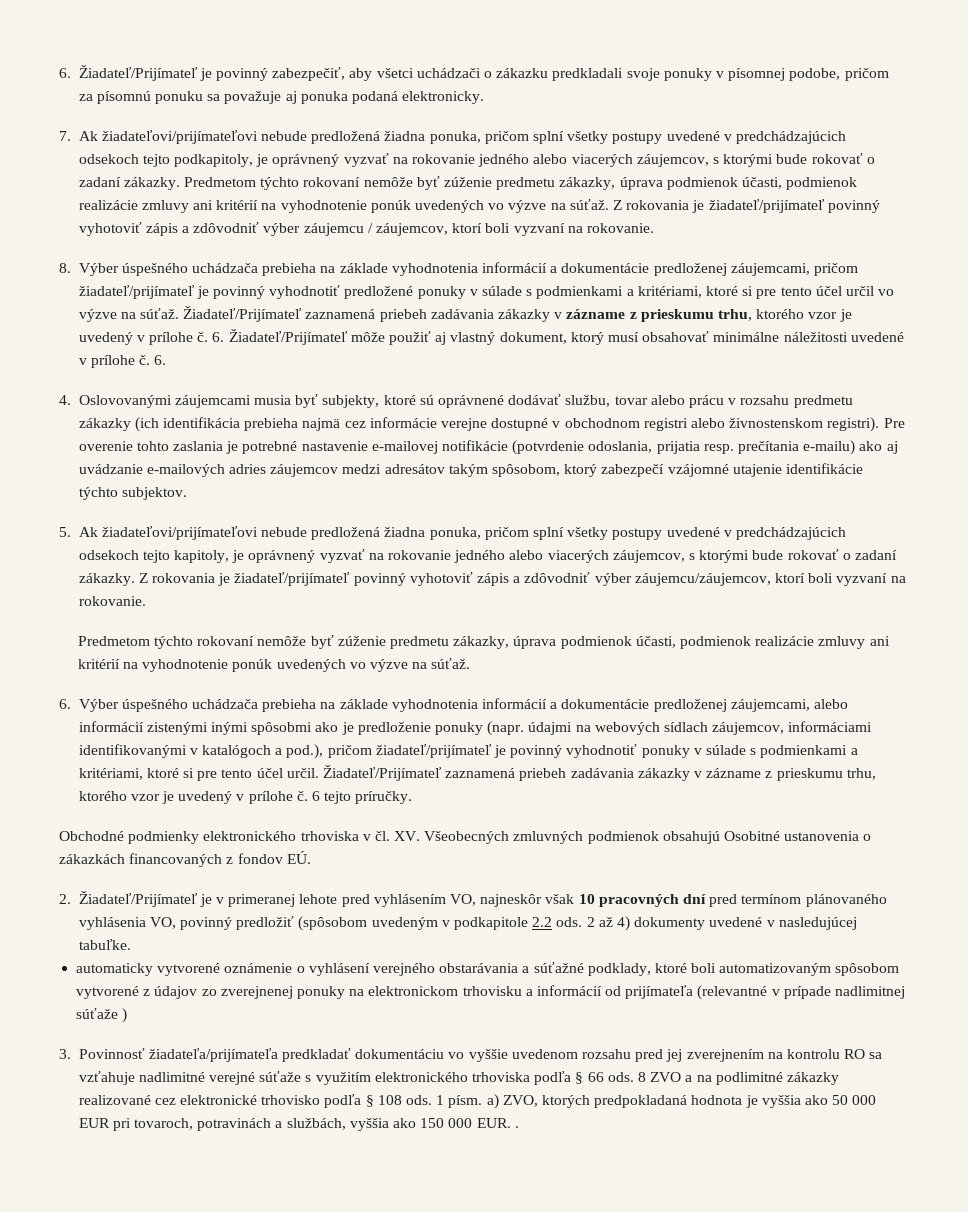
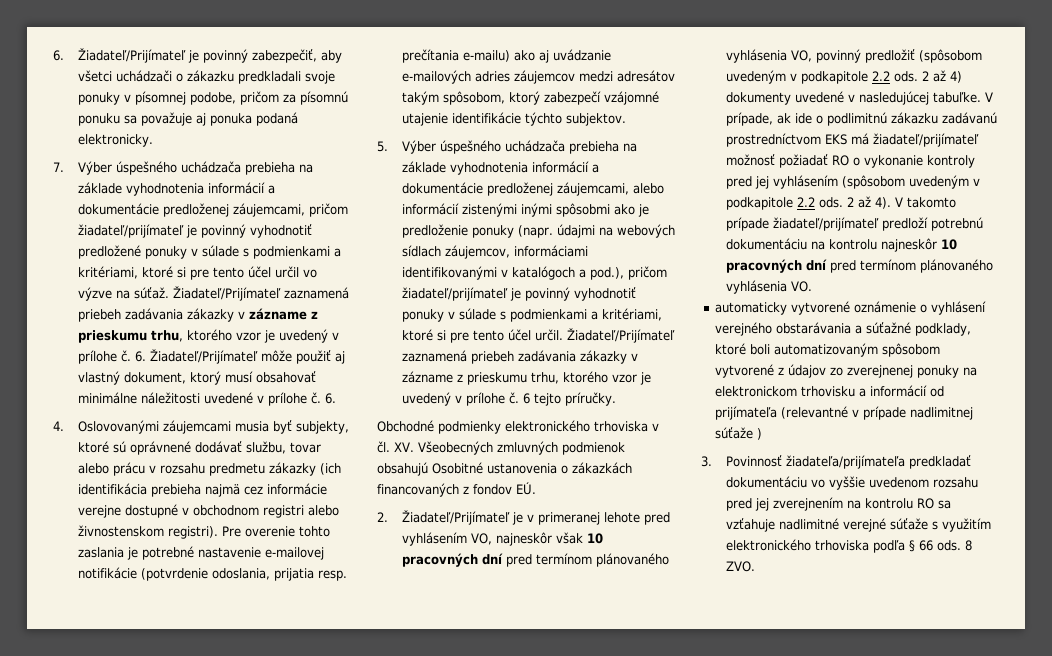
- 7. Ak žiadateľovi/prijímateľovi nebude predložená žiadna ponuka, pričom splní všetky postupy uvedené v predchádzajúcich odsekoch tejto podkapitoly, je oprávnený vyzvať na rokovanie jedného alebo viacerých záujemcov, s ktorými bude rokovať o zadaní zákazky. Predmetom týchto rokovaní nemôže byť zúženie predmetu zákazky, úprava podmienok účasti, podmienok realizácie zmluvy ani kritérií na vyhodnotenie ponúk uvedených vo výzve na súťaž. Z rokovania je žiadateľ/prijímateľ povinný vyhotoviť zápis a zdôvodniť výber záujemcu / záujemcov, ktorí boli vyzvaní na rokovanie.
- 8. Výber úspešného uchádzača prebieha na základe vyhodnotenia informácií a dokumentácie predloženej záujemcami, pričom žiadateľ/prijímateľ je povinný vyhodnotiť predložené ponuky v súlade s podmienkami a kritériami, ktoré si pre tento účel určil vo výzve na súťaž.
+ 7. Výber úspešného uchádzača prebieha na základe vyhodnotenia informácií a dokumentácie predloženej záujemcami, pričom žiadateľ/prijímateľ je povinný vyhodnotiť predložené ponuky v súlade s podmienkami a kritériami, ktoré si pre tento účel určil vo výzve na súťaž.
- 5. Ak žiadateľovi/prijímateľovi nebude predložená žiadna ponuka, pričom splní všetky postupy uvedené v predchádzajúcich odsekoch tejto kapitoly, je oprávnený vyzvať na rokovanie jedného alebo viacerých záujemcov, s ktorými bude rokovať o zadaní zákazky. Z rokovania je žiadateľ/prijímateľ povinný vyhotoviť zápis a zdôvodniť výber záujemcu/záujemcov, ktorí boli vyzvaní na rokovanie.
- Predmetom týchto rokovaní nemôže byť zúženie predmetu zákazky, úprava podmienok účasti, podmienok realizácie zmluvy ani kritérií na vyhodnotenie ponúk uvedených vo výzve na súťaž.
- 6. Výber úspešného uchádzača prebieha na základe vyhodnotenia informácií a dokumentácie predloženej záujemcami, alebo informácií zistenými inými spôsobmi ako je predloženie ponuky (napr. údajmi na webových sídlach záujemcov, informáciami identifikovanými v katalógoch a pod.), pričom žiadateľ/prijímateľ je povinný vyhodnotiť ponuky v súlade s podmienkami a kritériami, ktoré si pre tento účel určil.
+ 5. Výber úspešného uchádzača prebieha na základe vyhodnotenia informácií a dokumentácie predloženej záujemcami, alebo informácií zistenými inými spôsobmi ako je predloženie ponuky (napr. údajmi na webových sídlach záujemcov, informáciami identifikovanými v katalógoch a pod.), pričom žiadateľ/prijímateľ je povinný vyhodnotiť ponuky v súlade s podmienkami a kritériami, ktoré si pre tento účel určil.
+ V prípade, ak ide o podlimitnú zákazku zadávanú prostredníctvom EKS má žiadateľ/prijímateľ možnosť požiadať RO o vykonanie kontroly pred jej vyhlásením (spôsobom uvedeným v podkapitole 2.2 ods. 2 až 4). V takomto prípade žiadateľ/prijímateľ predloží potrebnú dokumentáciu na kontrolu najneskôr 10 pracovných dní pred termínom plánovaného vyhlásenia VO.
- 8 ZVO a na podlimitné zákazky realizované cez elektronické trhovisko podľa § 108 ods. 1 písm. a) ZVO, ktorých predpokladaná hodnota je vyššia ako 50 000 EUR pri tovaroch, potravinách a službách, vyššia ako 150 000 EUR. .
+ 8 ZVO.

